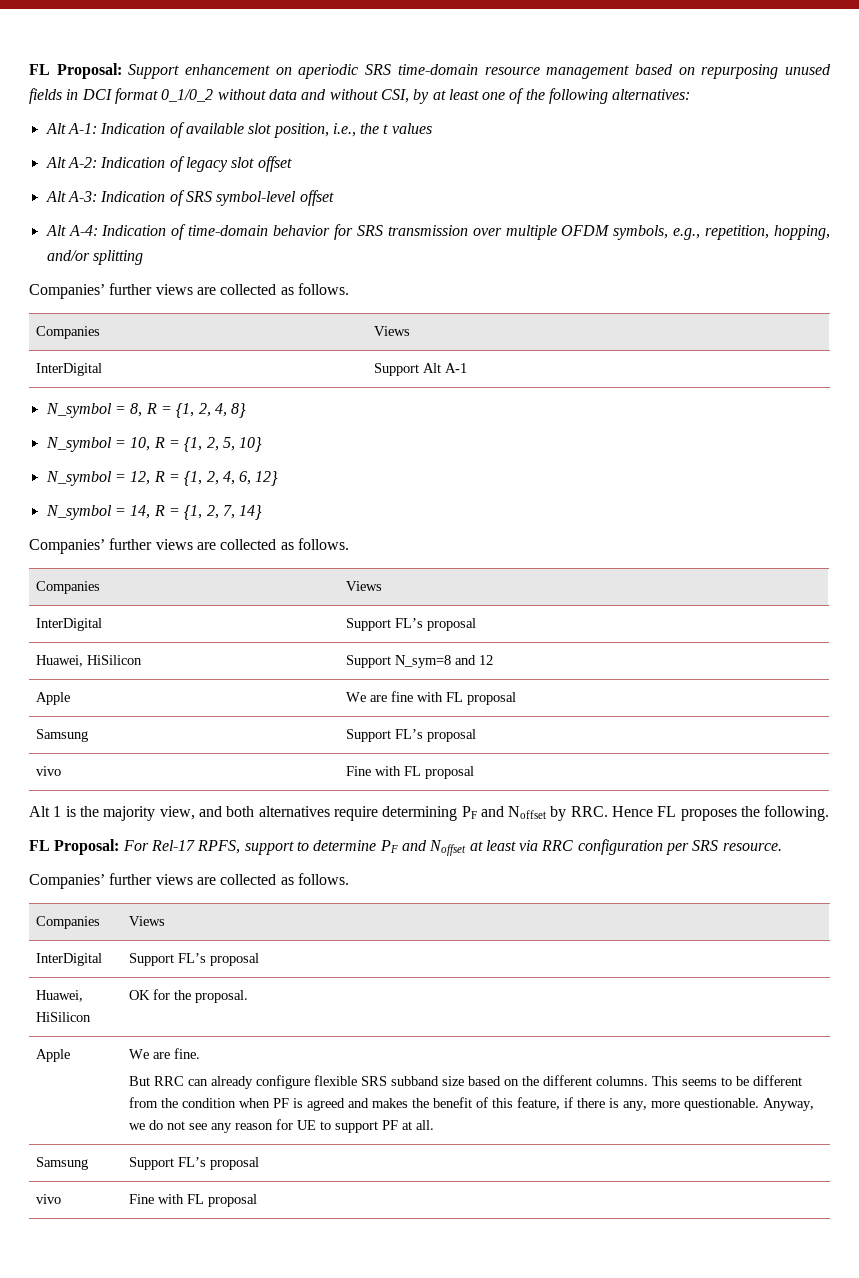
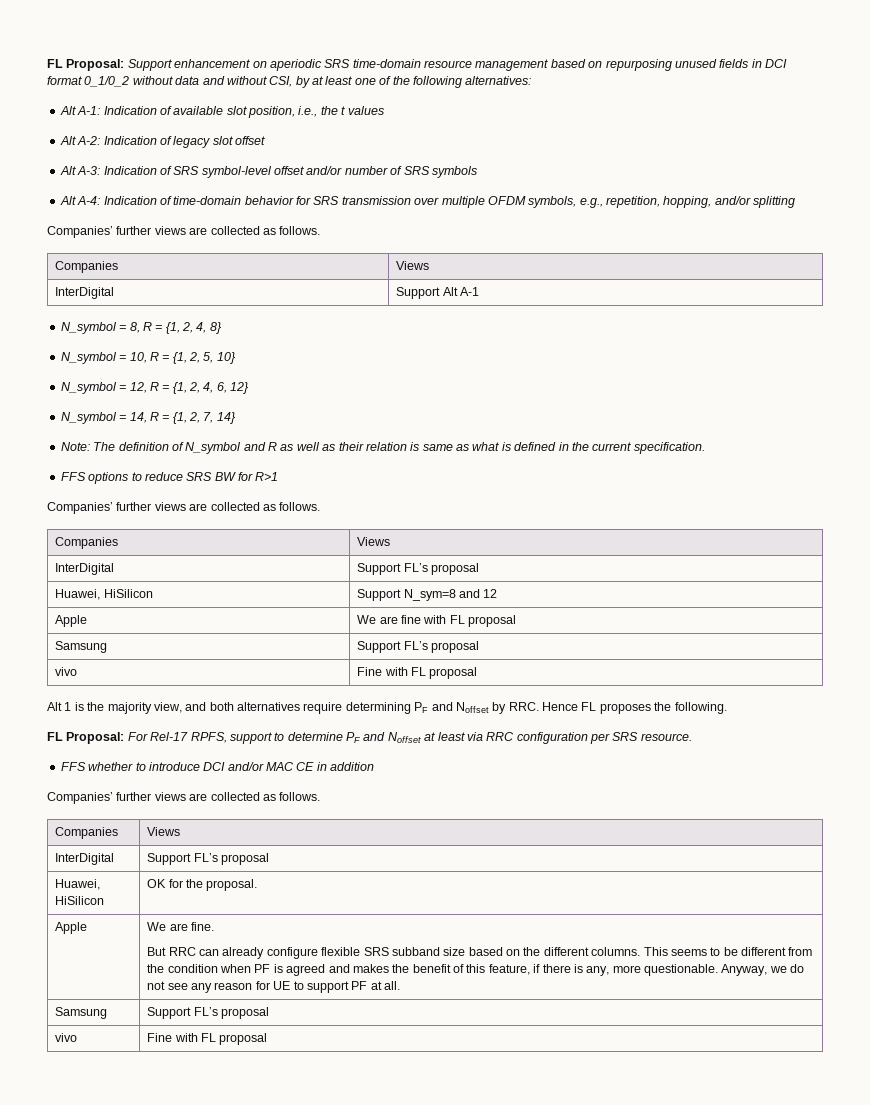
- Alt A-3: Indication of SRS symbol-level offset
+ Alt A-3: Indication of SRS symbol-level offset and/or number of SRS symbols
+ Note: The definition of N_symbol and R as well as their relation is same as what is defined in the current specification.
+ FFS options to reduce SRS BW for R>1
+ FFS whether to introduce DCI and/or MAC CE in addition

